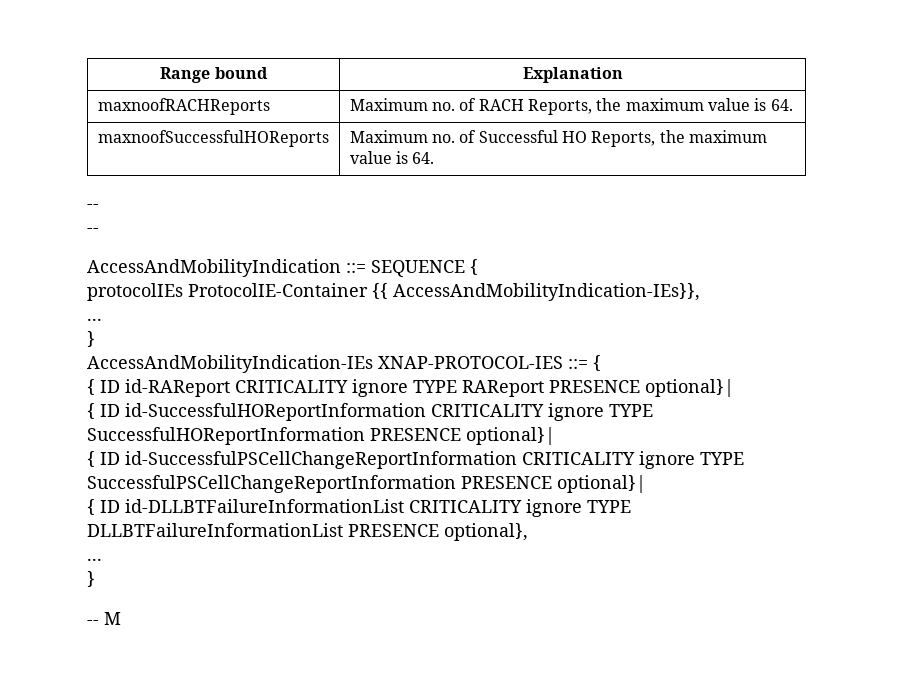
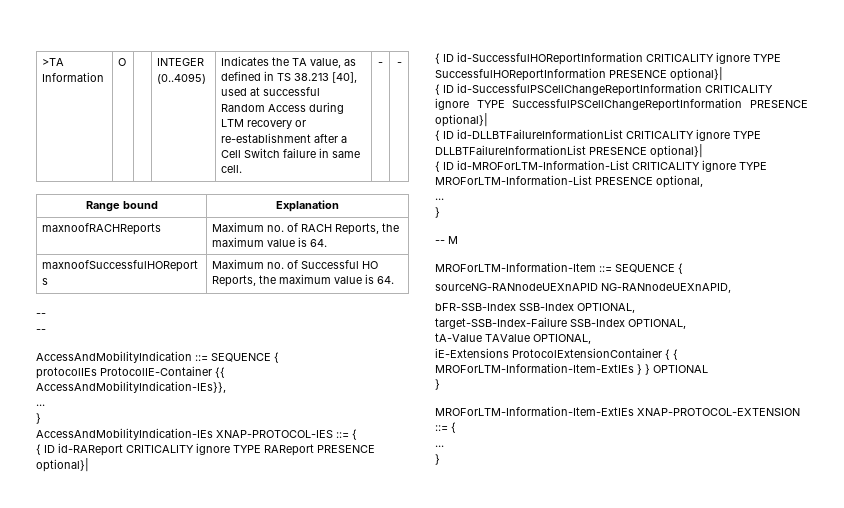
+ >TA Information | O | | INTEGER (0..4095) | Indicates the TA value, as defined in TS 38.213 [40], used at successful Random Access during LTM recovery or re-establishment after a Cell Switch failure in same cell. | - | -
- { ID id-DLLBTFailureInformationList CRITICALITY ignore TYPE DLLBTFailureInformationList PRESENCE optional},
+ { ID id-DLLBTFailureInformationList CRITICALITY ignore TYPE DLLBTFailureInformationList PRESENCE optional}|
+ { ID id-MROForLTM-Information-List CRITICALITY ignore TYPE MROForLTM-Information-List PRESENCE optional,
  ...
  }
  -- M
+ MROForLTM-Information-Item ::= SEQUENCE {
+ sourceNG-RANnodeUEXnAPID NG-RANnodeUEXnAPID,
+ bFR-SSB-Index SSB-Index OPTIONAL,
+ target-SSB-Index-Failure SSB-Index OPTIONAL,
+ tA-Value TAValue OPTIONAL,
+ iE-Extensions ProtocolExtensionContainer { { MROForLTM-Information-Item-ExtIEs } } OPTIONAL
+ }
+ MROForLTM-Information-Item-ExtIEs XNAP-PROTOCOL-EXTENSION ::= {
+ ...
+ }

